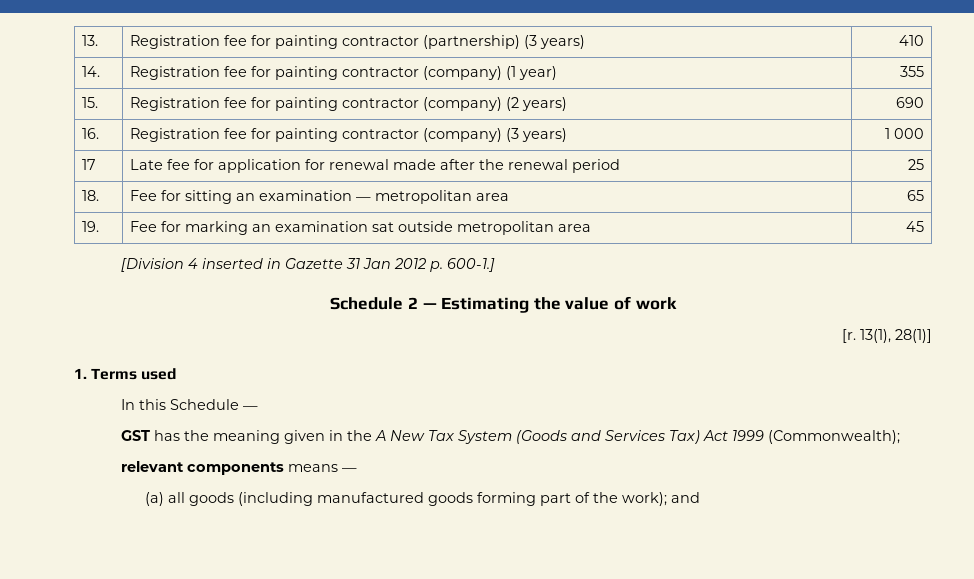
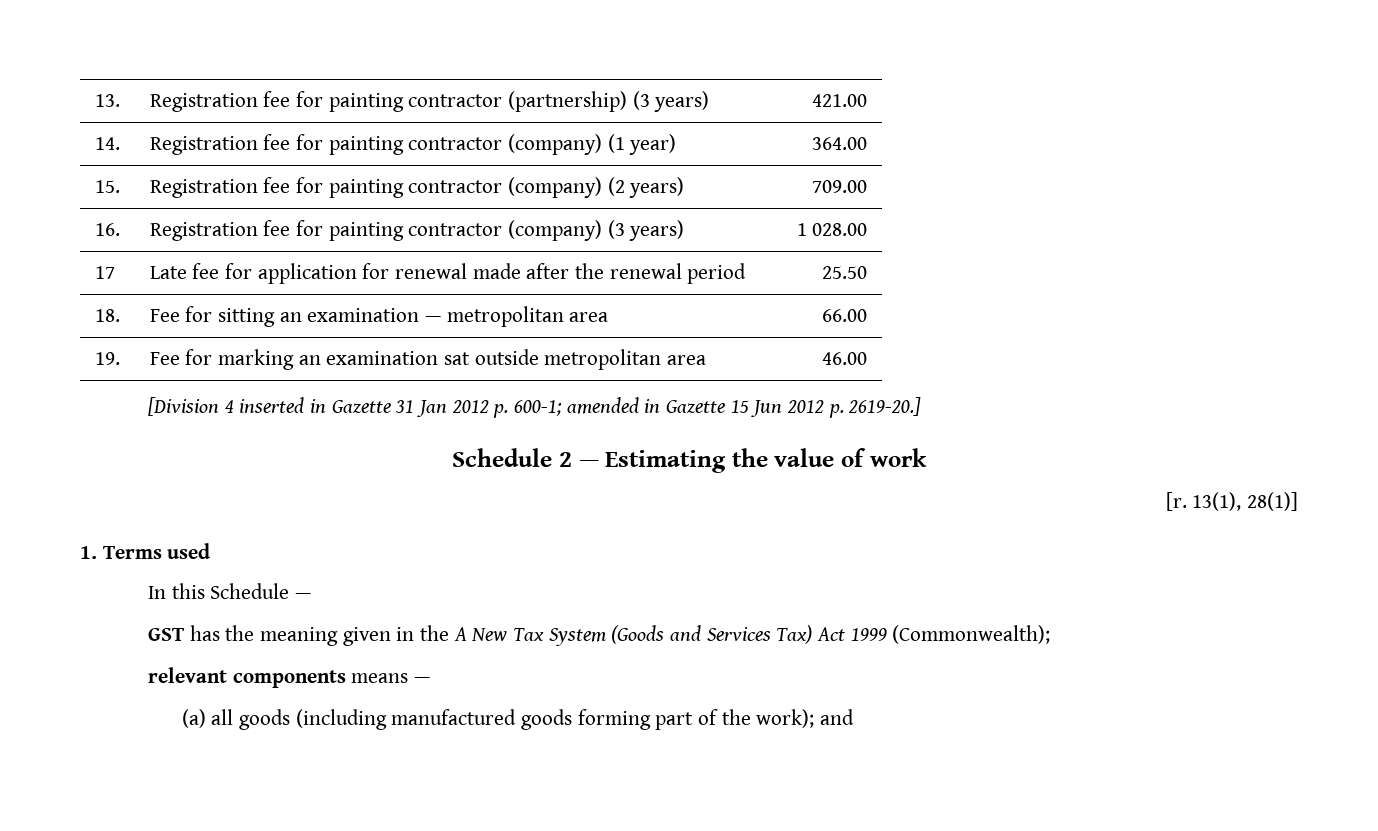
- 13. | Registration fee for painting contractor (partnership) (3 years) | 410
+ 13. | Registration fee for painting contractor (partnership) (3 years) | 421.00
- 14. | Registration fee for painting contractor (company) (1 year) | 355
+ 14. | Registration fee for painting contractor (company) (1 year) | 364.00
- 15. | Registration fee for painting contractor (company) (2 years) | 690
+ 15. | Registration fee for painting contractor (company) (2 years) | 709.00
- 16. | Registration fee for painting contractor (company) (3 years) | 1 000
+ 16. | Registration fee for painting contractor (company) (3 years) | 1 028.00
- 17 | Late fee for application for renewal made after the renewal period | 25
+ 17 | Late fee for application for renewal made after the renewal period | 25.50
- 18. | Fee for sitting an examination — metropolitan area | 65
+ 18. | Fee for sitting an examination — metropolitan area | 66.00
- 19. | Fee for marking an examination sat outside metropolitan area | 45
+ 19. | Fee for marking an examination sat outside metropolitan area | 46.00
- [Division 4 inserted in Gazette 31 Jan 2012 p. 600-1.]
+ [Division 4 inserted in Gazette 31 Jan 2012 p. 600-1; amended in Gazette 15 Jun 2012 p. 2619-20.]

